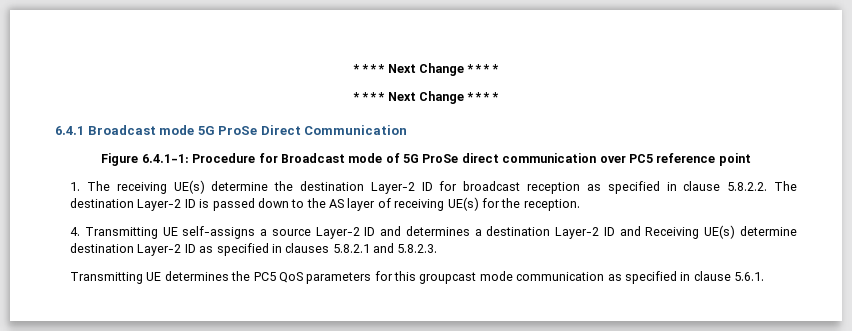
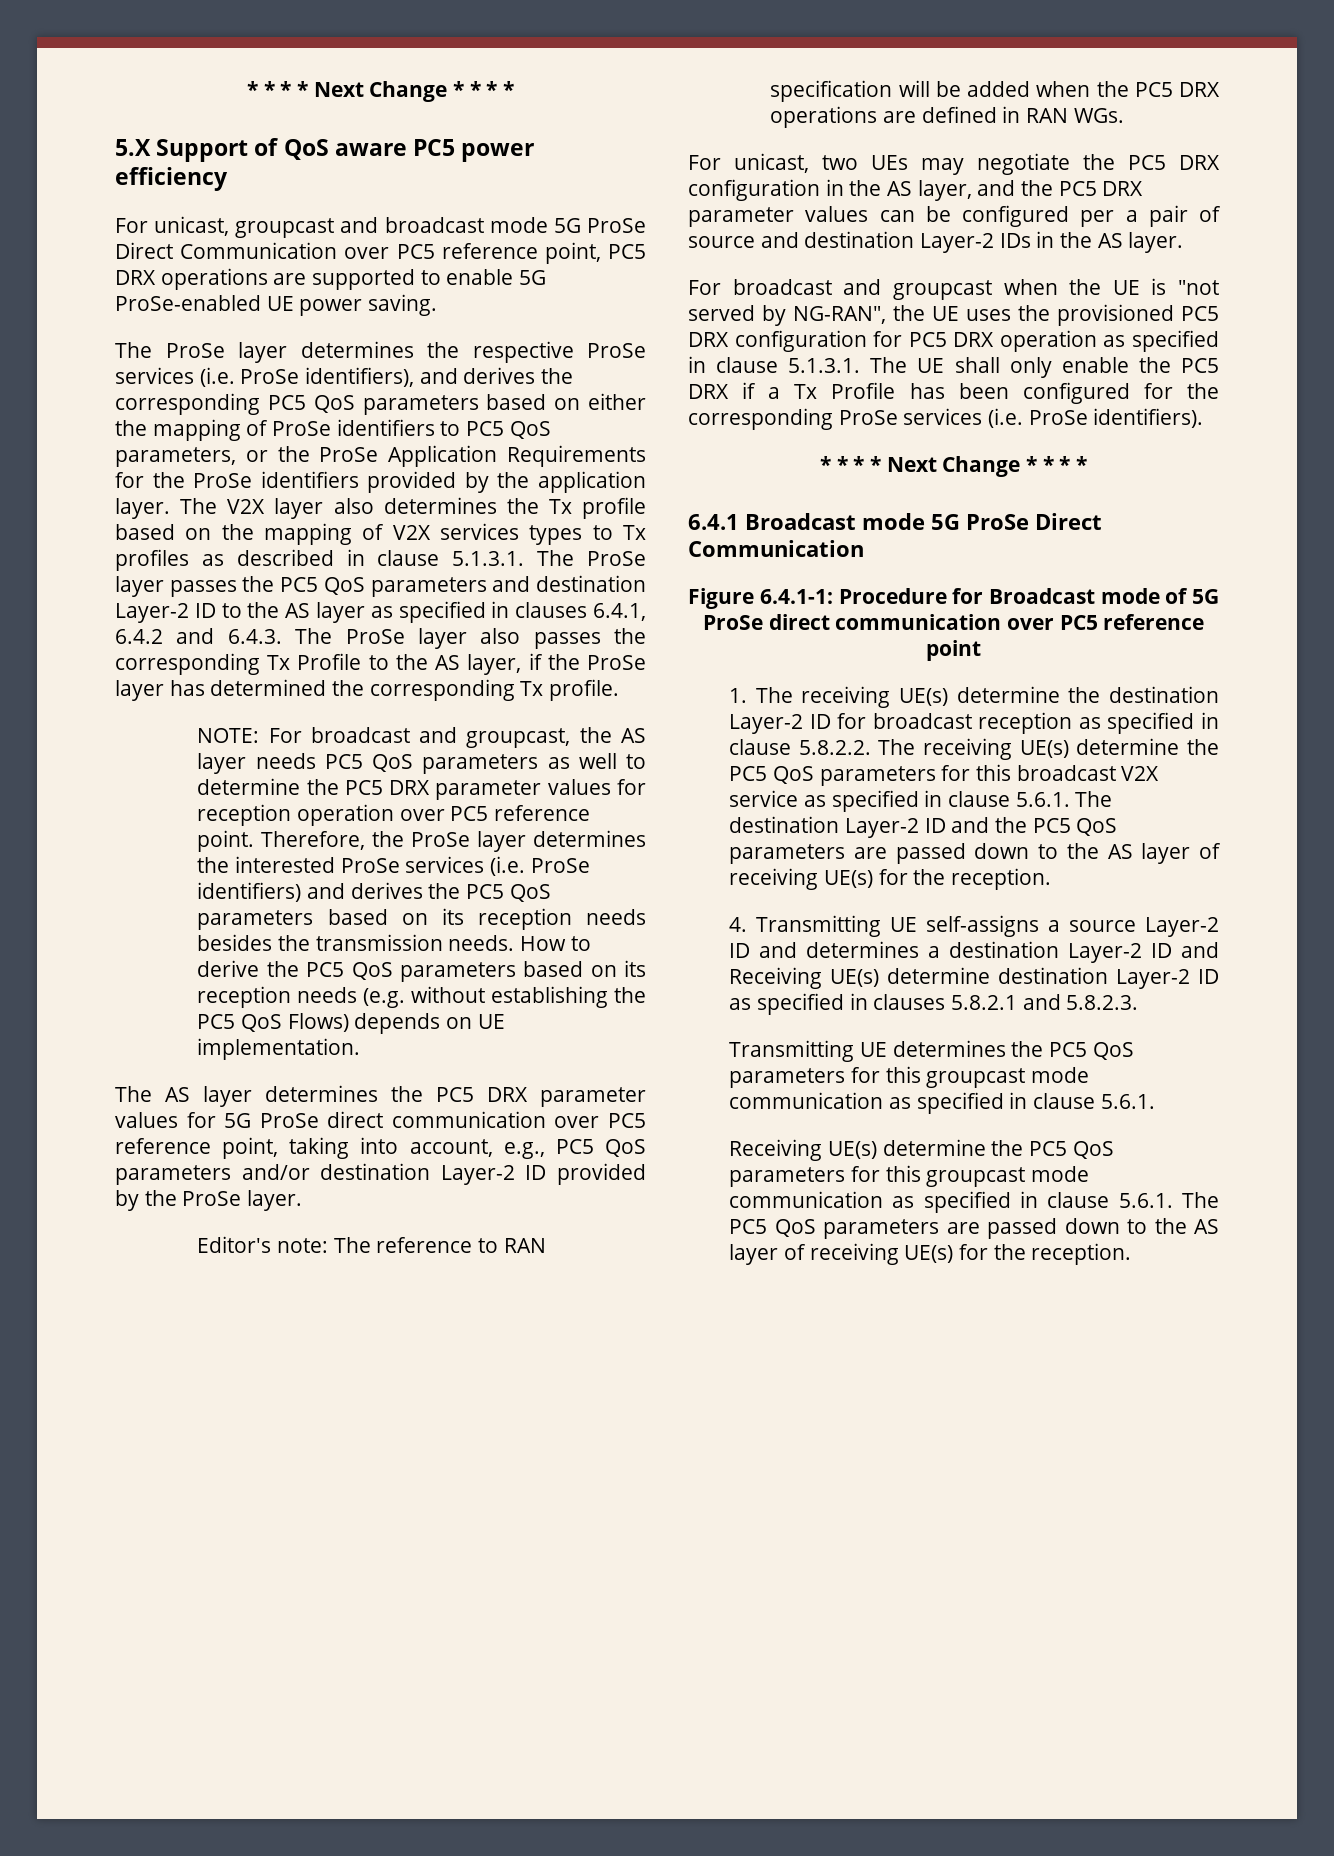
+ 5.X Support of QoS aware PC5 power efficiency
+ For unicast, groupcast and broadcast mode 5G ProSe Direct Communication over PC5 reference point, PC5 DRX operations are supported to enable 5G ProSe-enabled UE power saving.
+ The ProSe layer determines the respective ProSe services (i.e. ProSe identifiers), and derives the corresponding PC5 QoS parameters based on either the mapping of ProSe identifiers to PC5 QoS parameters, or the ProSe Application Requirements for the ProSe identifiers provided by the application layer. The V2X layer also determines the Tx profile based on the mapping of V2X services types to Tx profiles as described in clause 5.1.3.1. The ProSe layer passes the PC5 QoS parameters and destination Layer-2 ID to the AS layer as specified in clauses 6.4.1, 6.4.2 and 6.4.3. The ProSe layer also passes the corresponding Tx Profile to the AS layer, if the ProSe layer has determined the corresponding Tx profile.
+ NOTE: For broadcast and groupcast, the AS layer needs PC5 QoS parameters as well to determine the PC5 DRX parameter values for reception operation over PC5 reference point. Therefore, the ProSe layer determines the interested ProSe services (i.e. ProSe identifiers) and derives the PC5 QoS parameters based on its reception needs besides the transmission needs. How to derive the PC5 QoS parameters based on its reception needs (e.g. without establishing the PC5 QoS Flows) depends on UE implementation.
+ The AS layer determines the PC5 DRX parameter values for 5G ProSe direct communication over PC5 reference point, taking into account, e.g., PC5 QoS parameters and/or destination Layer-2 ID provided by the ProSe layer.
+ Editor's note: The reference to RAN specification will be added when the PC5 DRX operations are defined in RAN WGs.
+ For unicast, two UEs may negotiate the PC5 DRX configuration in the AS layer, and the PC5 DRX parameter values can be configured per a pair of source and destination Layer-2 IDs in the AS layer.
+ For broadcast and groupcast when the UE is "not served by NG-RAN", the UE uses the provisioned PC5 DRX configuration for PC5 DRX operation as specified in clause 5.1.3.1. The UE shall only enable the PC5 DRX if a Tx Profile has been configured for the corresponding ProSe services (i.e. ProSe identifiers).
- 1. The receiving UE(s) determine the destination Layer-2 ID for broadcast reception as specified in clause 5.8.2.2. The destination Layer-2 ID is passed down to the AS layer of receiving UE(s) for the reception.
+ 1. The receiving UE(s) determine the destination Layer-2 ID for broadcast reception as specified in clause 5.8.2.2. The receiving UE(s) determine the PC5 QoS parameters for this broadcast V2X service as specified in clause 5.6.1. The destination Layer-2 ID and the PC5 QoS parameters are passed down to the AS layer of receiving UE(s) for the reception.
+ Receiving UE(s) determine the PC5 QoS parameters for this groupcast mode communication as specified in clause 5.6.1. The PC5 QoS parameters are passed down to the AS layer of receiving UE(s) for the reception.

